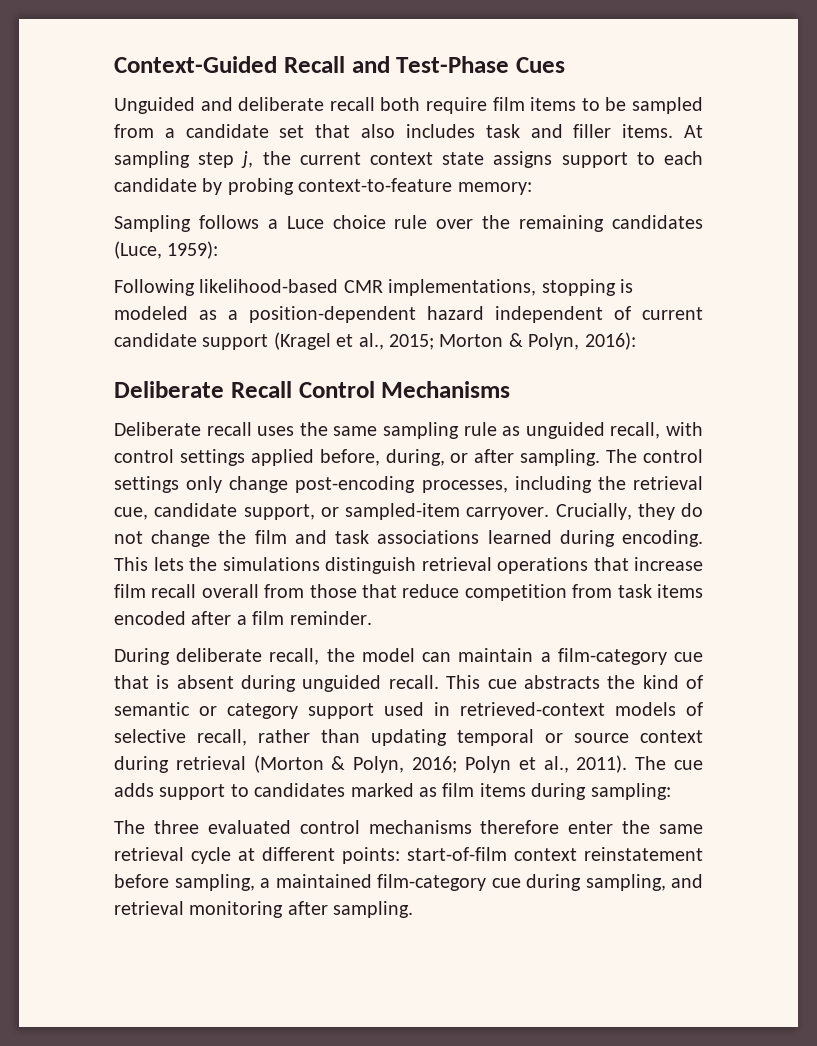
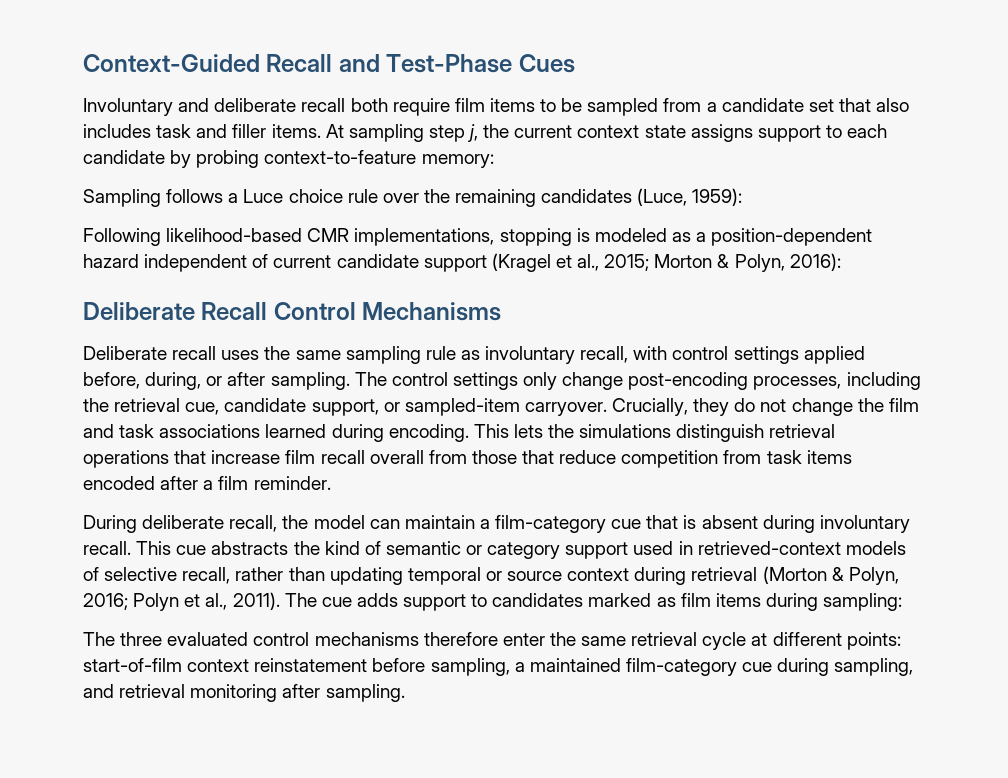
- Unguided and deliberate recall both require film items to be sampled from a candidate set that also includes task and filler items.
+ Involuntary and deliberate recall both require film items to be sampled from a candidate set that also includes task and filler items.
- Deliberate recall uses the same sampling rule as unguided recall, with control settings applied before, during, or after sampling.
+ Deliberate recall uses the same sampling rule as involuntary recall, with control settings applied before, during, or after sampling.
- During deliberate recall, the model can maintain a film-category cue that is absent during unguided recall.
+ During deliberate recall, the model can maintain a film-category cue that is absent during involuntary recall.

